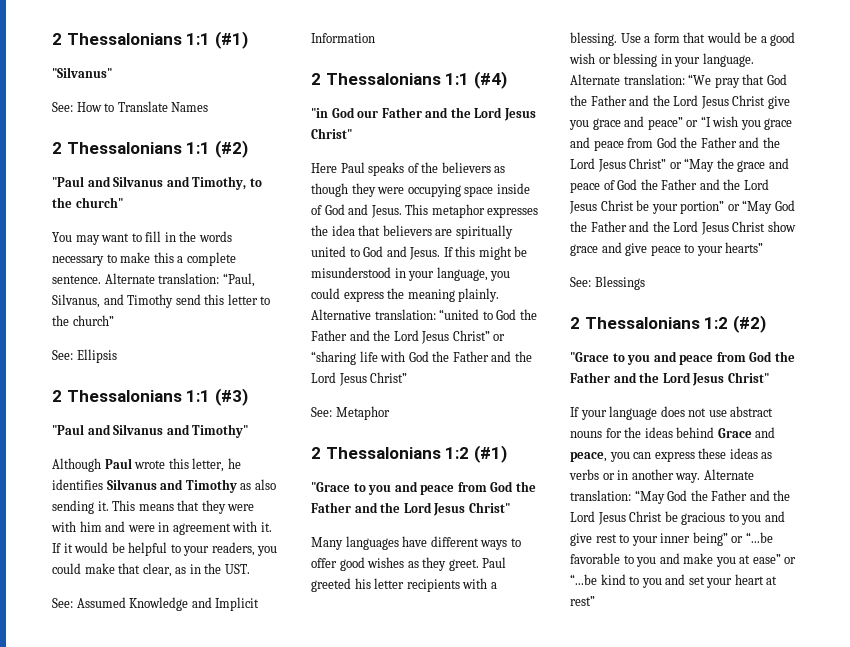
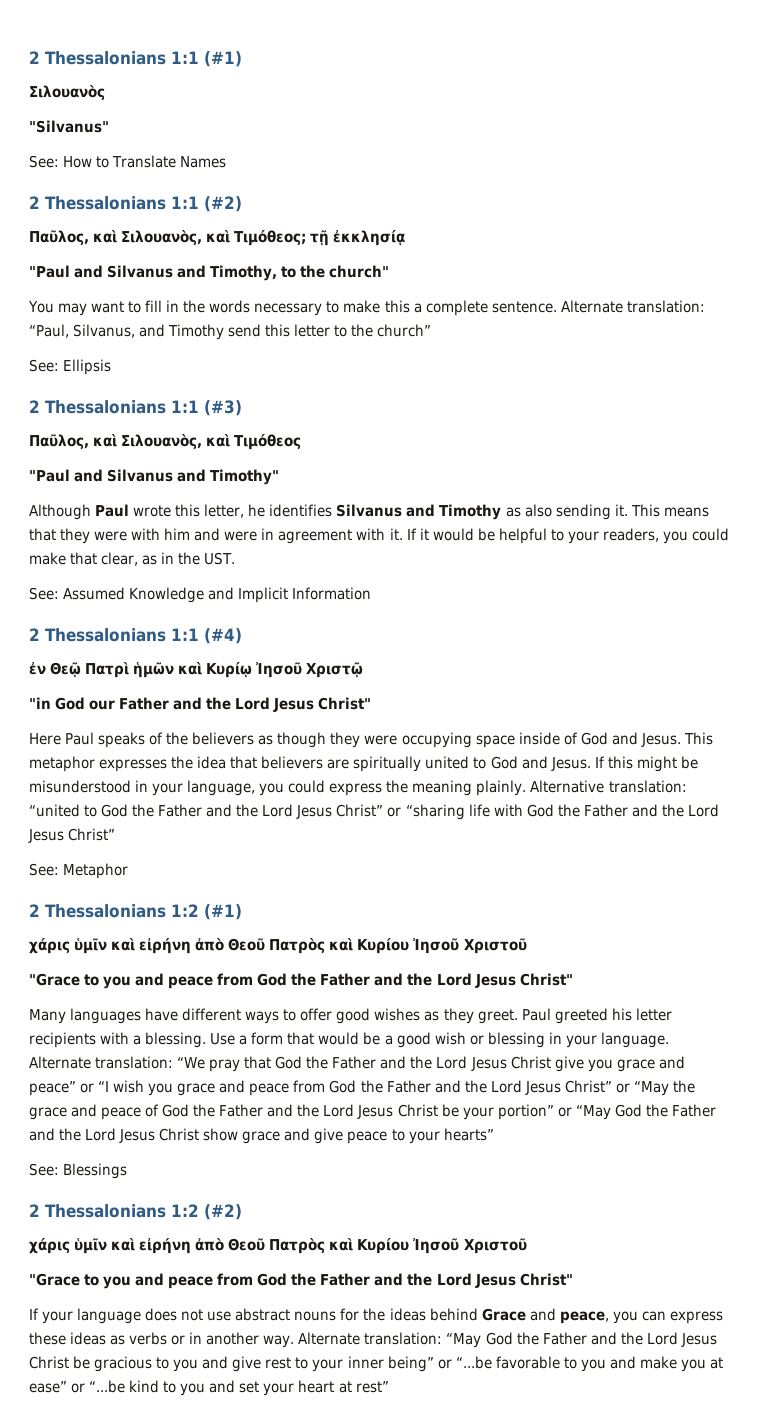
+ Σιλουανὸς
+ Παῦλος, καὶ Σιλουανὸς, καὶ Τιμόθεος; τῇ ἐκκλησίᾳ
+ Παῦλος, καὶ Σιλουανὸς, καὶ Τιμόθεος
+ ἐν Θεῷ Πατρὶ ἡμῶν καὶ Κυρίῳ Ἰησοῦ Χριστῷ
  2 Thessalonians 1:2 (#1)
+ χάρις ὑμῖν καὶ εἰρήνη ἀπὸ Θεοῦ Πατρὸς καὶ Κυρίου Ἰησοῦ Χριστοῦ
  2 Thessalonians 1:2 (#2)
+ χάρις ὑμῖν καὶ εἰρήνη ἀπὸ Θεοῦ Πατρὸς καὶ Κυρίου Ἰησοῦ Χριστοῦ

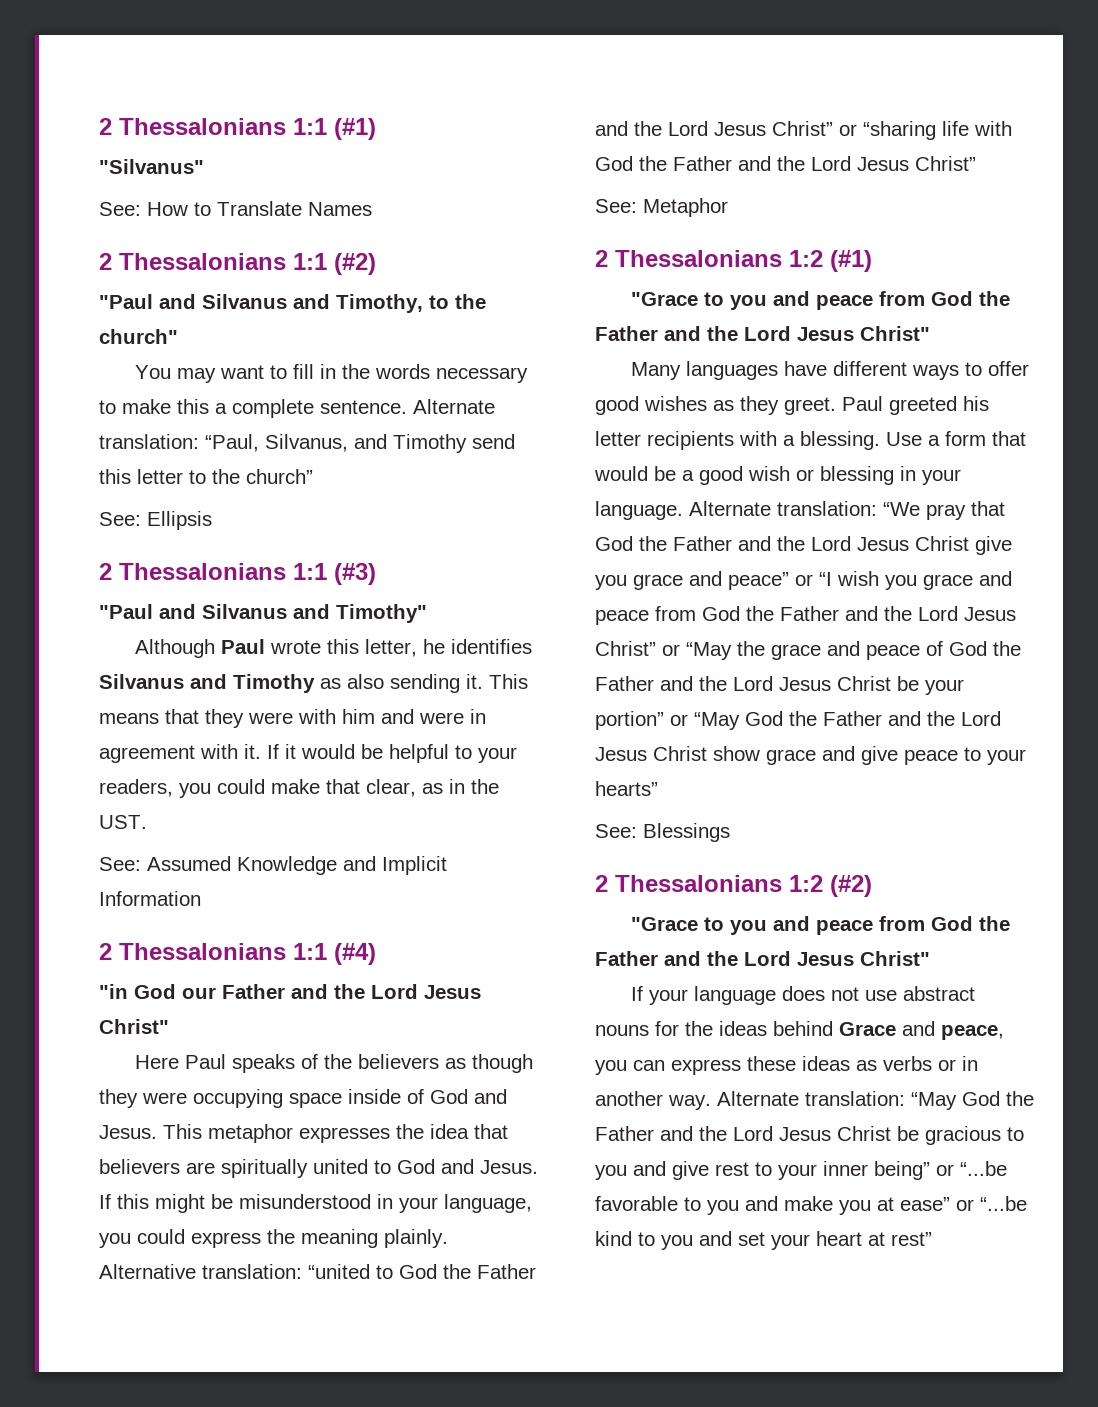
- Σιλουανὸς
- Παῦλος, καὶ Σιλουανὸς, καὶ Τιμόθεος; τῇ ἐκκλησίᾳ
- Παῦλος, καὶ Σιλουανὸς, καὶ Τιμόθεος
- ἐν Θεῷ Πατρὶ ἡμῶν καὶ Κυρίῳ Ἰησοῦ Χριστῷ
  2 Thessalonians 1:2 (#1)
- χάρις ὑμῖν καὶ εἰρήνη ἀπὸ Θεοῦ Πατρὸς καὶ Κυρίου Ἰησοῦ Χριστοῦ
  2 Thessalonians 1:2 (#2)
- χάρις ὑμῖν καὶ εἰρήνη ἀπὸ Θεοῦ Πατρὸς καὶ Κυρίου Ἰησοῦ Χριστοῦ

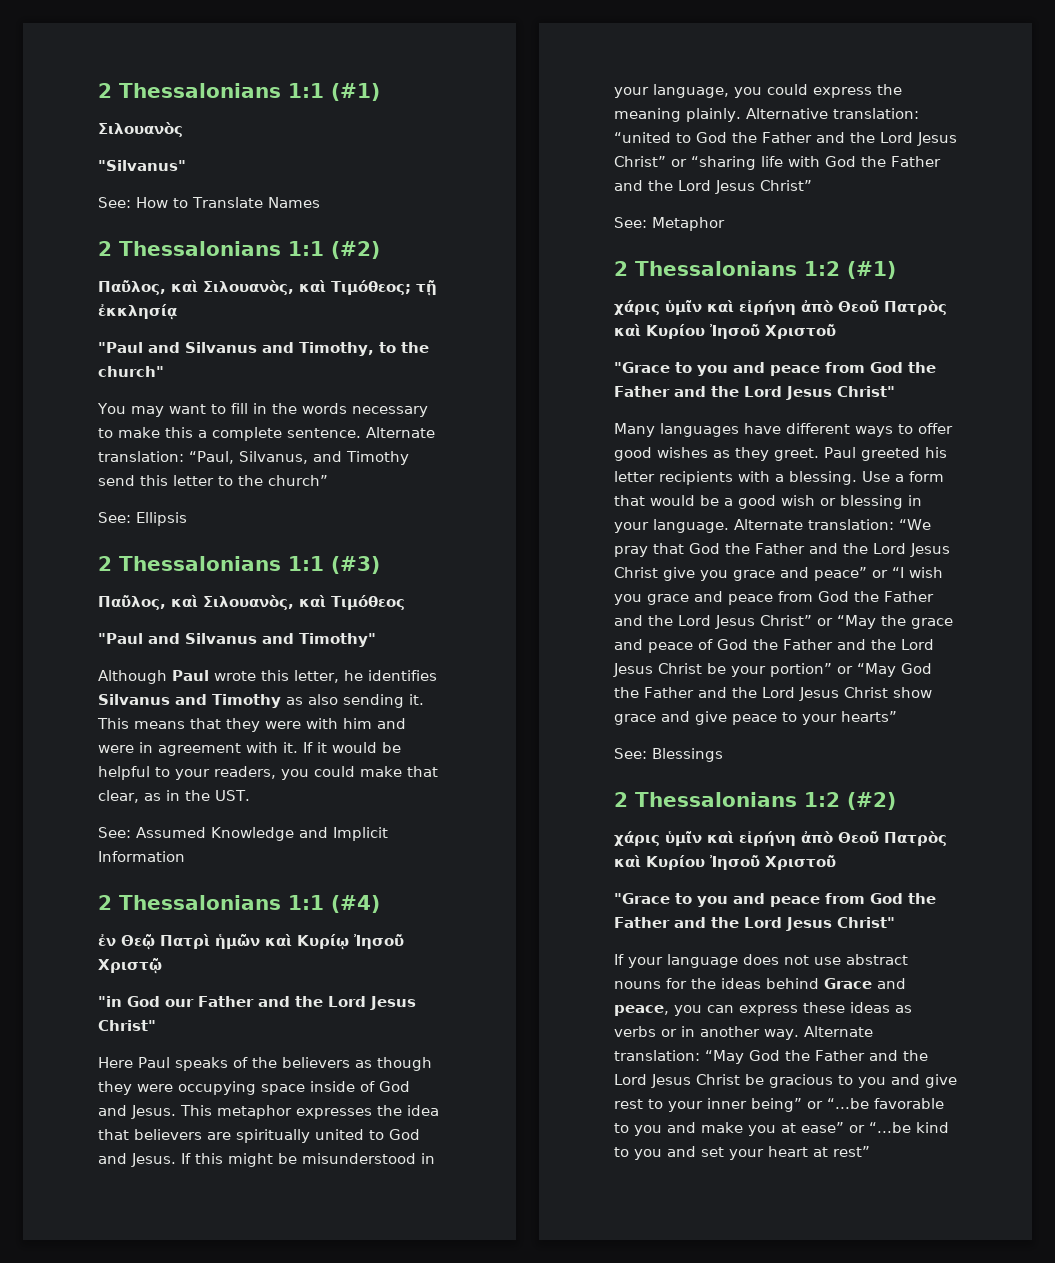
+ Σιλουανὸς
+ Παῦλος, καὶ Σιλουανὸς, καὶ Τιμόθεος; τῇ ἐκκλησίᾳ
+ Παῦλος, καὶ Σιλουανὸς, καὶ Τιμόθεος
+ ἐν Θεῷ Πατρὶ ἡμῶν καὶ Κυρίῳ Ἰησοῦ Χριστῷ
  2 Thessalonians 1:2 (#1)
+ χάρις ὑμῖν καὶ εἰρήνη ἀπὸ Θεοῦ Πατρὸς καὶ Κυρίου Ἰησοῦ Χριστοῦ
  2 Thessalonians 1:2 (#2)
+ χάρις ὑμῖν καὶ εἰρήνη ἀπὸ Θεοῦ Πατρὸς καὶ Κυρίου Ἰησοῦ Χριστοῦ

